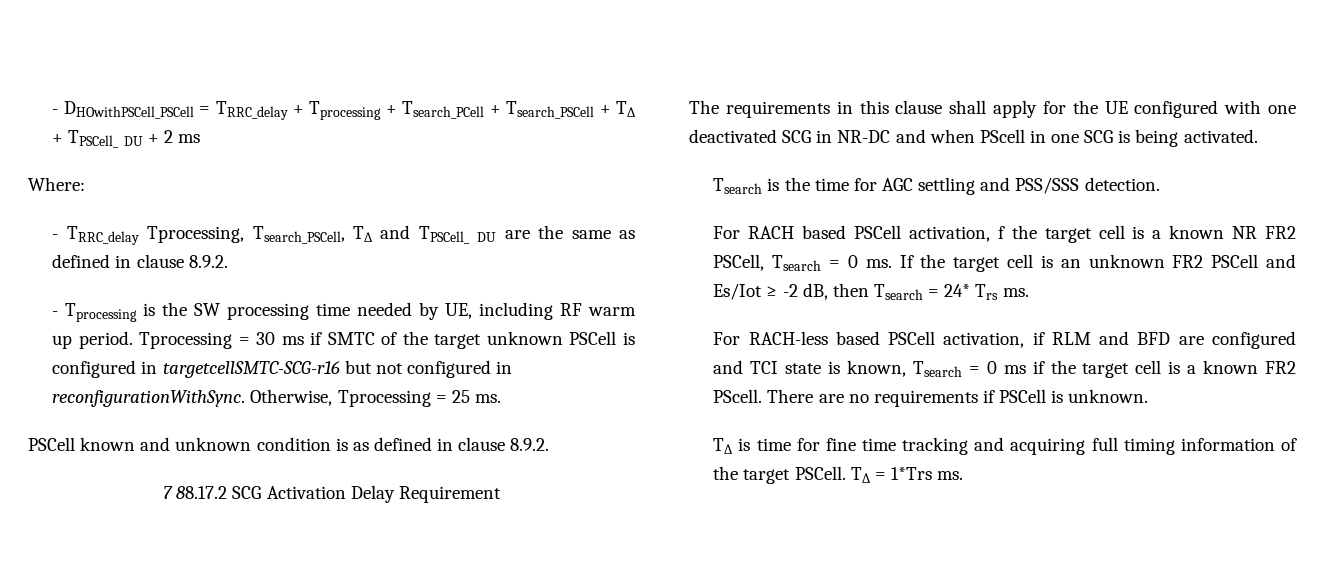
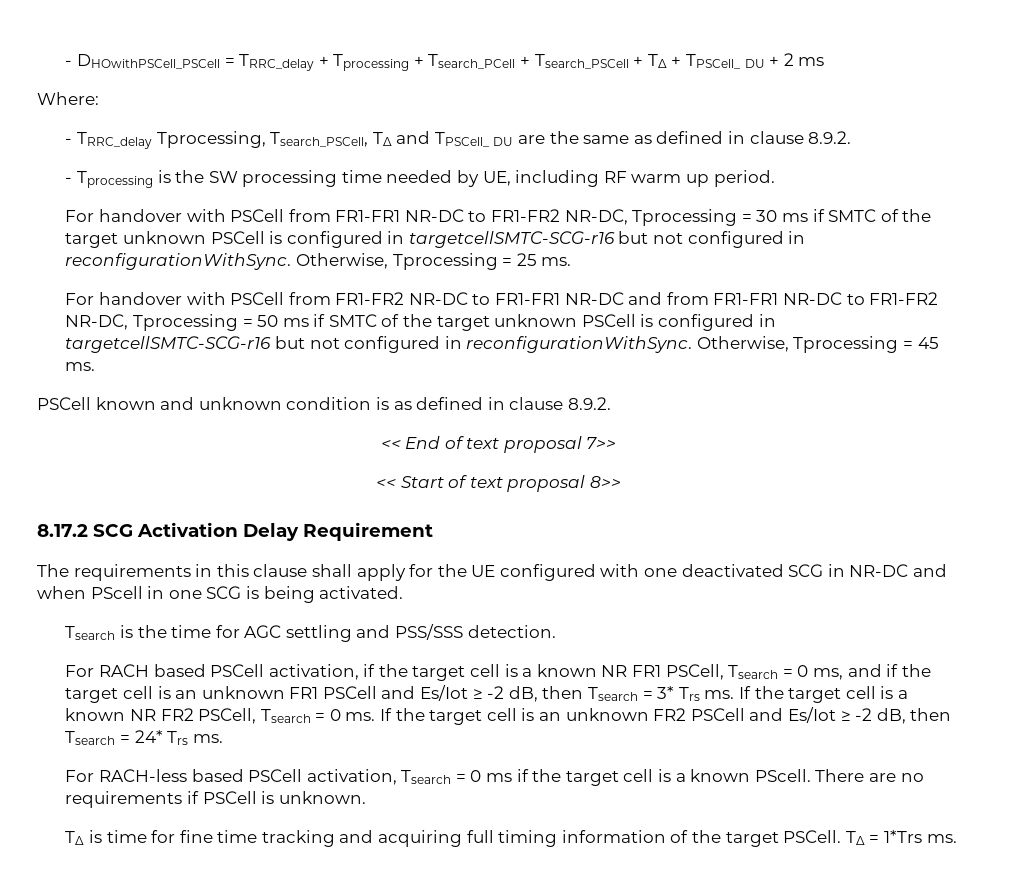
- - Tprocessing is the SW processing time needed by UE, including RF warm up period. Tprocessing = 30 ms if SMTC of the target unknown PSCell is configured in targetcellSMTC-SCG-r16 but not configured in reconfigurationWithSync.
+ - Tprocessing is the SW processing time needed by UE, including RF warm up period.
+ For handover with PSCell from FR1-FR1 NR-DC to FR1-FR2 NR-DC, Tprocessing = 30 ms if SMTC of the target unknown PSCell is configured in targetcellSMTC-SCG-r16 but not configured in reconfigurationWithSync.
+ For handover with PSCell from FR1-FR2 NR-DC to FR1-FR1 NR-DC and from FR1-FR1 NR-DC to FR1-FR2 NR-DC, Tprocessing = 50 ms if SMTC of the target unknown PSCell is configured in targetcellSMTC-SCG-r16 but not configured in reconfigurationWithSync. Otherwise, Tprocessing = 45 ms.
- 7 88.17.2 SCG Activation Delay Requirement
+ << End of text proposal 7>>
+ << Start of text proposal 8>>
+ 8.17.2 SCG Activation Delay Requirement
- For RACH based PSCell activation, f the target cell is a known NR FR2 PSCell, Tsearch = 0 ms.
+ For RACH based PSCell activation, if the target cell is a known NR FR1 PSCell, Tsearch = 0 ms, and if the target cell is an unknown FR1 PSCell and Es/Iot ≥ -2 dB, then Tsearch = 3* Trs ms. If the target cell is a known NR FR2 PSCell, Tsearch = 0 ms.
- For RACH-less based PSCell activation, if RLM and BFD are configured and TCI state is known, Tsearch = 0 ms if the target cell is a known FR2 PScell.
+ For RACH-less based PSCell activation, Tsearch = 0 ms if the target cell is a known PScell.

